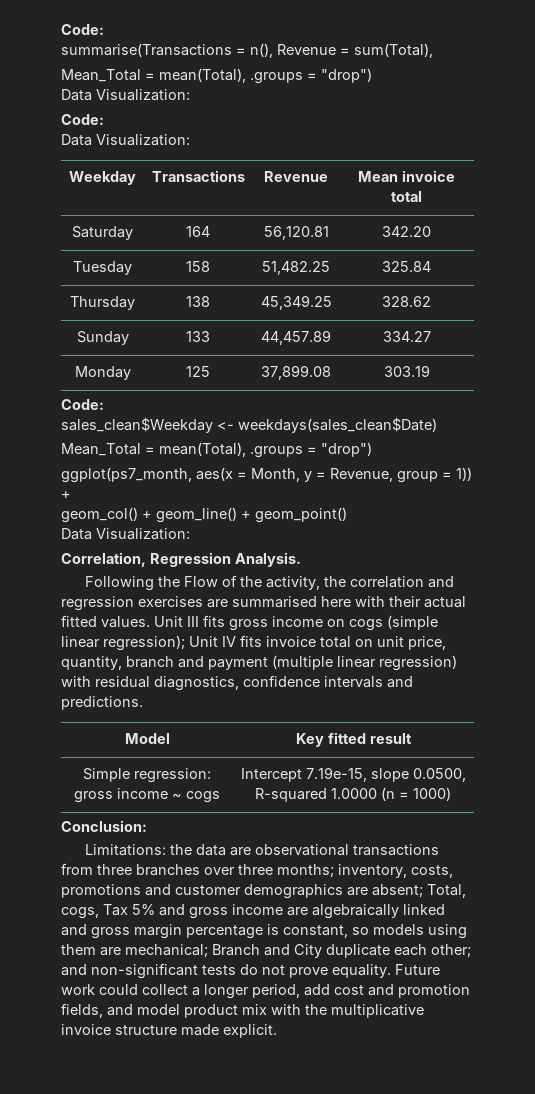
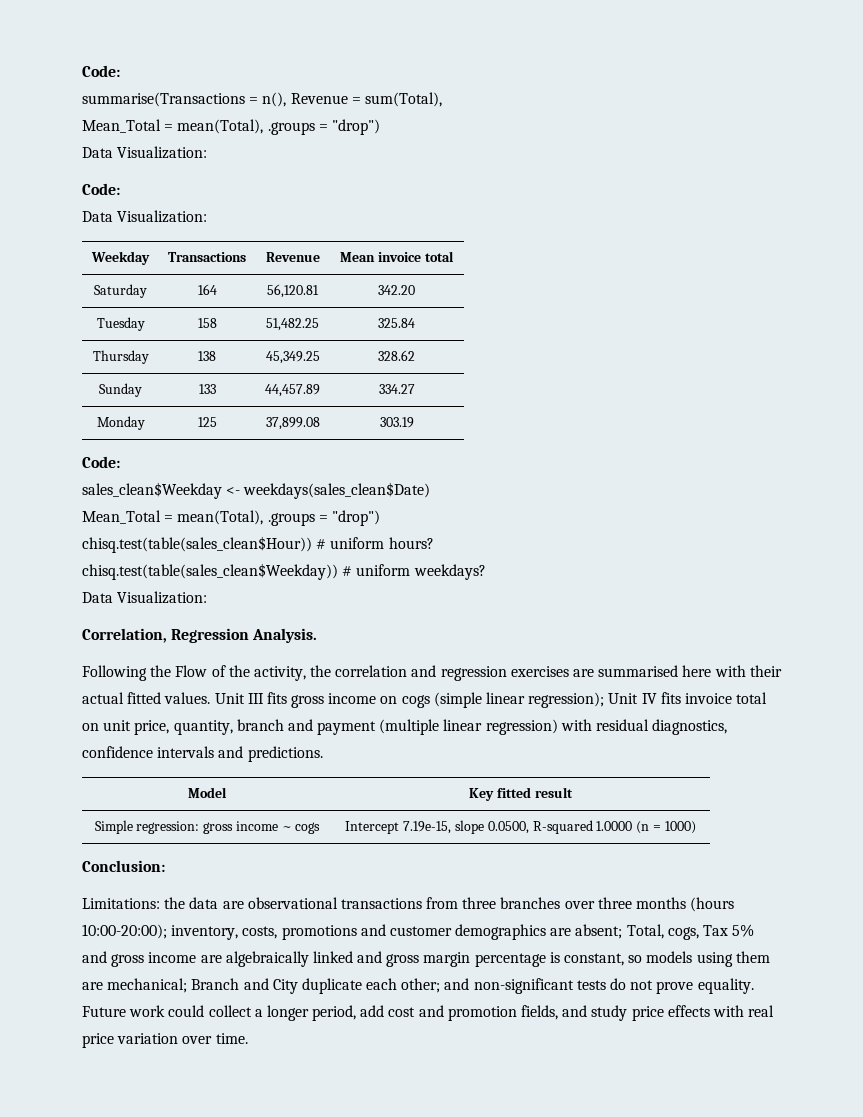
- ggplot(ps7_month, aes(x = Month, y = Revenue, group = 1)) +
- geom_col() + geom_line() + geom_point()
+ chisq.test(table(sales_clean$Hour)) # uniform hours?
+ chisq.test(table(sales_clean$Weekday)) # uniform weekdays?
- Limitations: the data are observational transactions from three branches over three months; inventory, costs, promotions and customer demographics are absent; Total, cogs, Tax 5% and gross income are algebraically linked and gross margin percentage is constant, so models using them are mechanical; Branch and City duplicate each other; and non-significant tests do not prove equality.
+ Limitations: the data are observational transactions from three branches over three months (hours 10:00-20:00); inventory, costs, promotions and customer demographics are absent; Total, cogs, Tax 5% and gross income are algebraically linked and gross margin percentage is constant, so models using them are mechanical; Branch and City duplicate each other; and non-significant tests do not prove equality.
- Future work could collect a longer period, add cost and promotion fields, and model product mix with the multiplicative invoice structure made explicit.
+ Future work could collect a longer period, add cost and promotion fields, and study price effects with real price variation over time.

